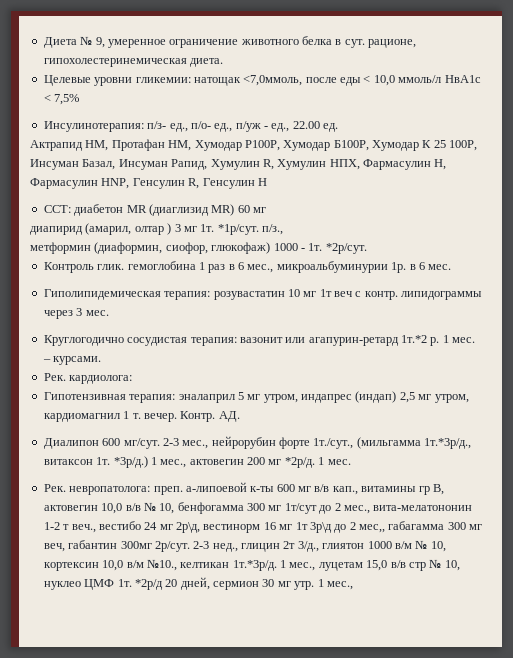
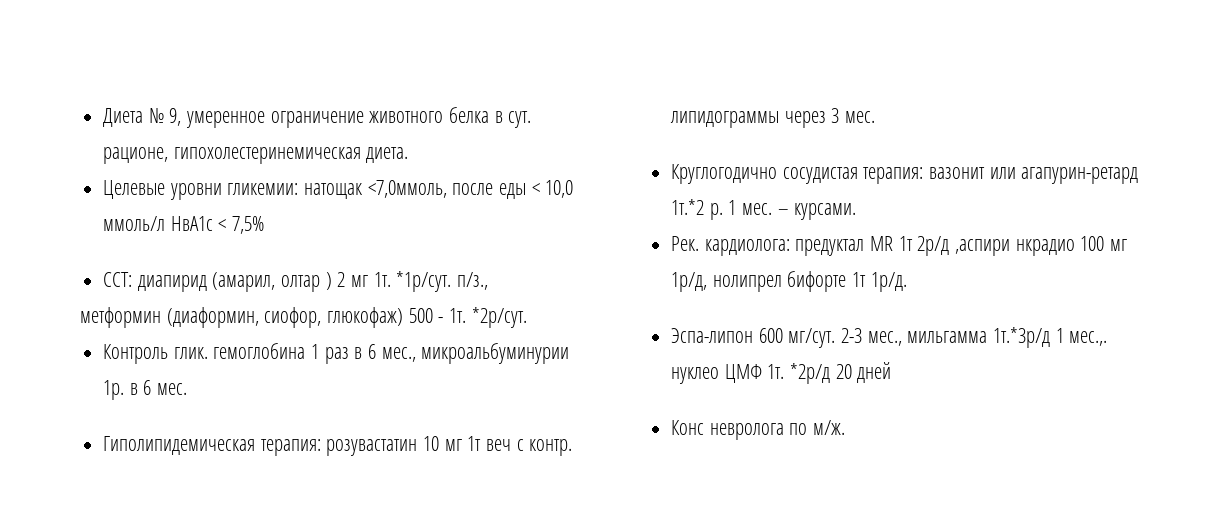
- Инсулинотерапия: п/з- ед., п/о- ед., п/уж - ед., 22.00 ед.
- Актрапид НМ, Протафан НМ, Хумодар Р100Р, Хумодар Б100Р, Хумодар К 25 100Р, Инсуман Базал, Инсуман Рапид, Хумулин R, Хумулин НПХ, Фармасулин Н, Фармасулин НNР, Генсулин R, Генсулин Н
- ССТ: диабетон МR (диаглизид МR) 60 мг
- диапирид (амарил, олтар ) 3 мг 1т.
+ ССТ: диапирид (амарил, олтар ) 2 мг 1т.
- метформин (диаформин, сиофор, глюкофаж) 1000 - 1т.
+ метформин (диаформин, сиофор, глюкофаж) 500 - 1т.
- Рек. кардиолога:
- Гипотензивная терапия: эналаприл 5 мг утром, индапрес (индап) 2,5 мг утром, кардиомагнил 1 т. вечер. Контр. АД.
- Диалипон 600 мг/сут. 2-3 мес., нейрорубин форте 1т./сут., (мильгамма 1т.*3р/д., витаксон 1т. *3р/д.) 1 мес., актовегин 200 мг *2р/д. 1 мес.
- Рек. невропатолога: преп. а-липоевой к-ты 600 мг в/в кап., витамины гр В, актовегин 10,0 в/в № 10, бенфогамма 300 мг 1т/сут до 2 мес., вита-мелатононин 1-2 т веч., вестибо 24 мг 2р\д, вестинорм 16 мг 1т 3р\д до 2 мес,, габагамма 300 мг веч, габантин 300мг 2р/сут. 2-3 нед., глицин 2т 3/д., глиятон 1000 в/м № 10, кортексин 10,0 в/м №10., келтикан 1т.*3р/д. 1 мес., луцетам 15,0 в/в стр № 10, нуклео ЦМФ 1т.
+ Рек. кардиолога: предуктал MR 1т 2р/д ,аспири нкрадио 100 мг 1р/д, нолипрел бифорте 1т 1р/д.
+ Эспа-липон 600 мг/сут. 2-3 мес., мильгамма 1т.*3р/д 1 мес.,. нуклео ЦМФ 1т.
- *2р/д 20 дней, сермион 30 мг утр. 1 мес.,
+ *2р/д 20 дней
+ Конс невролога по м/ж.

